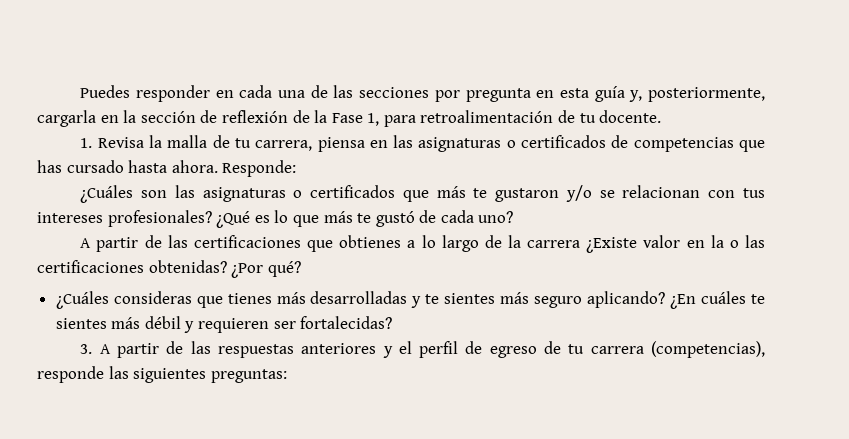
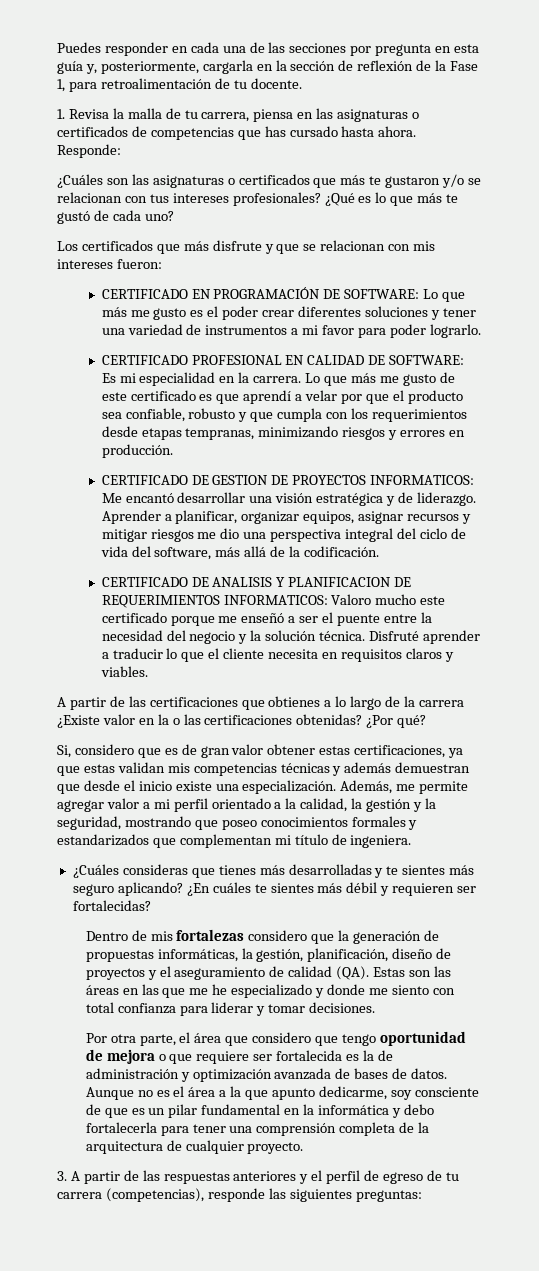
+ Los certificados que más disfrute y que se relacionan con mis intereses fueron:
+ CERTIFICADO EN PROGRAMACIÓN DE SOFTWARE: Lo que más me gusto es el poder crear diferentes soluciones y tener una variedad de instrumentos a mi favor para poder lograrlo.
+ CERTIFICADO PROFESIONAL EN CALIDAD DE SOFTWARE: Es mi especialidad en la carrera. Lo que más me gusto de este certificado es que aprendí a velar por que el producto sea confiable, robusto y que cumpla con los requerimientos desde etapas tempranas, minimizando riesgos y errores en producción.
+ CERTIFICADO DE GESTION DE PROYECTOS INFORMATICOS: Me encantó desarrollar una visión estratégica y de liderazgo. Aprender a planificar, organizar equipos, asignar recursos y mitigar riesgos me dio una perspectiva integral del ciclo de vida del software, más allá de la codificación.
+ CERTIFICADO DE ANALISIS Y PLANIFICACION DE REQUERIMIENTOS INFORMATICOS: Valoro mucho este certificado porque me enseñó a ser el puente entre la necesidad del negocio y la solución técnica. Disfruté aprender a traducir lo que el cliente necesita en requisitos claros y viables.
+ Si, considero que es de gran valor obtener estas certificaciones, ya que estas validan mis competencias técnicas y además demuestran que desde el inicio existe una especialización. Además, me permite agregar valor a mi perfil orientado a la calidad, la gestión y la seguridad, mostrando que poseo conocimientos formales y estandarizados que complementan mi título de ingeniera.
+ Dentro de mis fortalezas considero que la generación de propuestas informáticas, la gestión, planificación, diseño de proyectos y el aseguramiento de calidad (QA). Estas son las áreas en las que me he especializado y donde me siento con total confianza para liderar y tomar decisiones.
+ Por otra parte, el área que considero que tengo oportunidad de mejora o que requiere ser fortalecida es la de administración y optimización avanzada de bases de datos. Aunque no es el área a la que apunto dedicarme, soy consciente de que es un pilar fundamental en la informática y debo fortalecerla para tener una comprensión completa de la arquitectura de cualquier proyecto.

